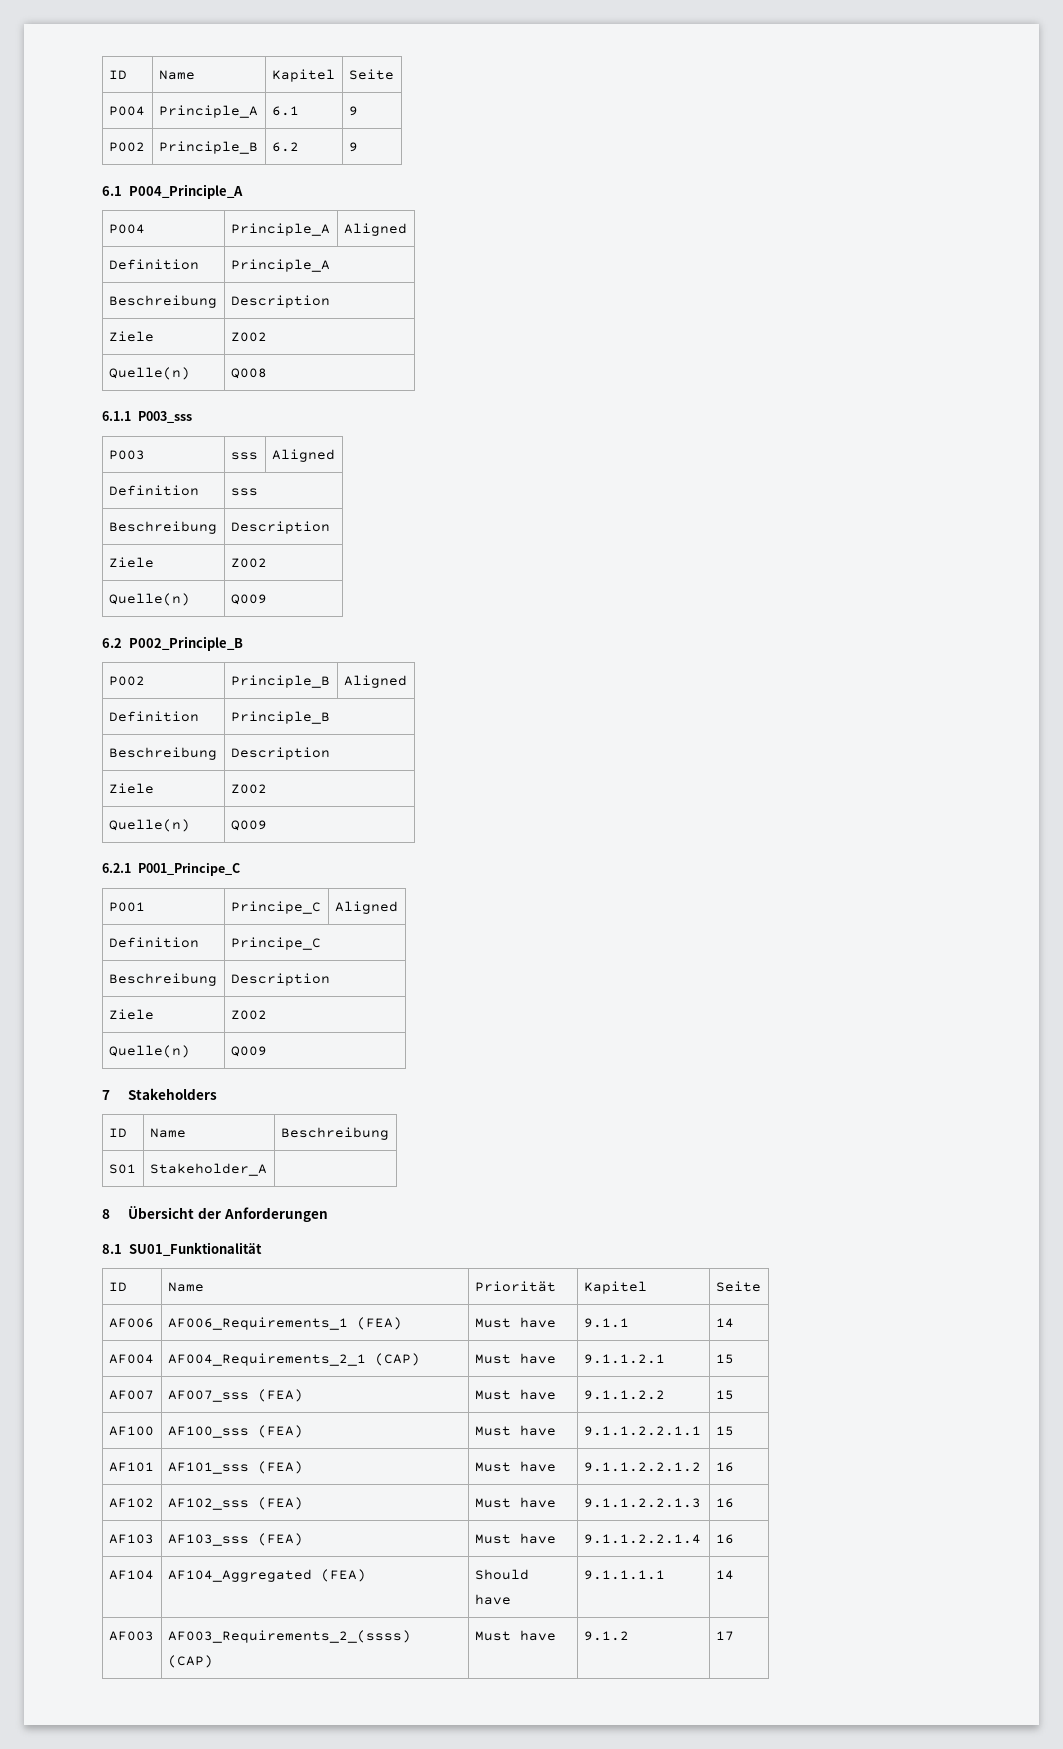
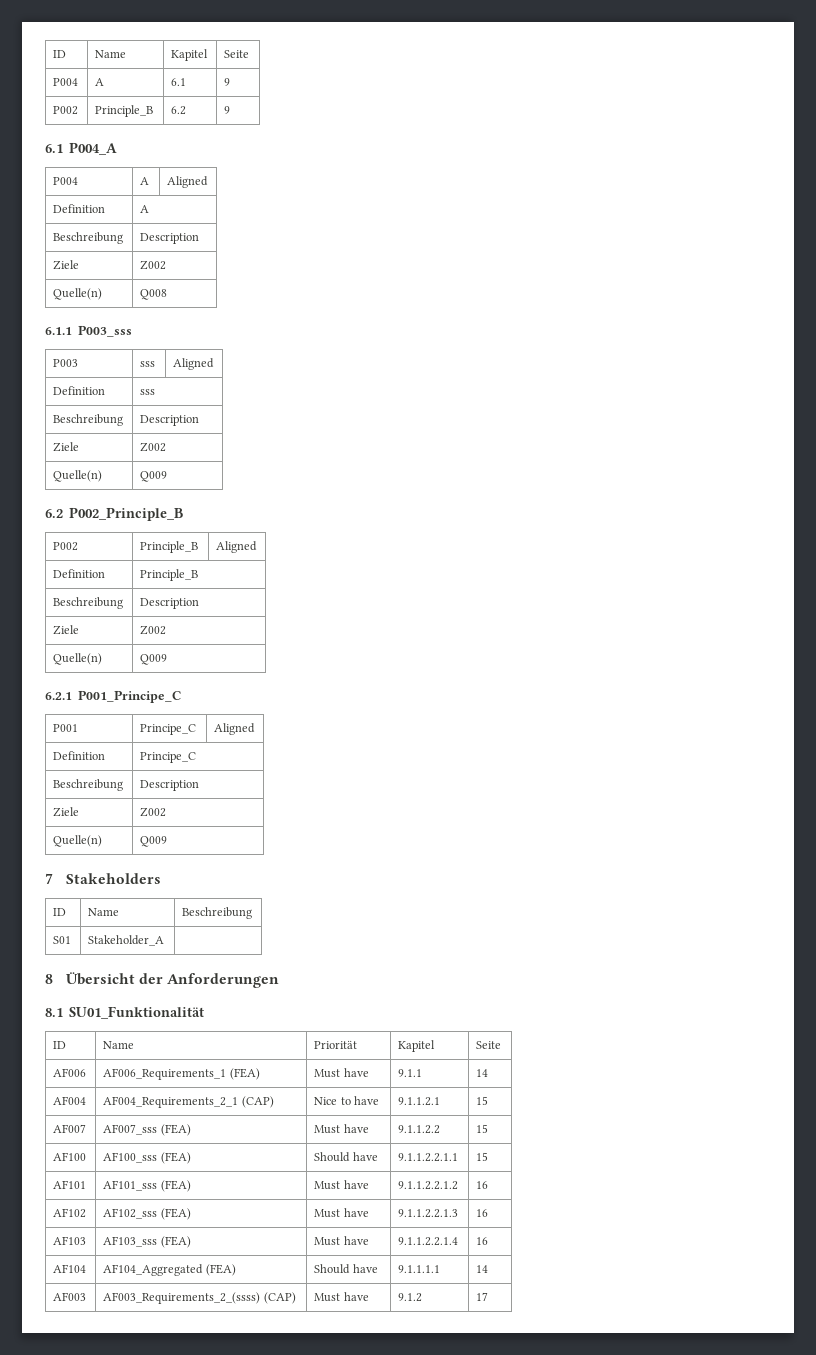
- P004 | Principle_A | 6.1 | 9
+ P004 | A | 6.1 | 9
- 6.1 P004_Principle_A
- P004 | Principle_A | Aligned
- Definition | Principle_A
+ 6.1 P004_A
+ P004 | A | Aligned
+ Definition | A
- AF004 | AF004_Requirements_2_1 (CAP) | Must have | 9.1.1.2.1 | 15
+ AF004 | AF004_Requirements_2_1 (CAP) | Nice to have | 9.1.1.2.1 | 15
- AF100 | AF100_sss (FEA) | Must have | 9.1.1.2.2.1.1 | 15
+ AF100 | AF100_sss (FEA) | Should have | 9.1.1.2.2.1.1 | 15

